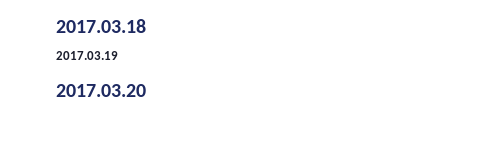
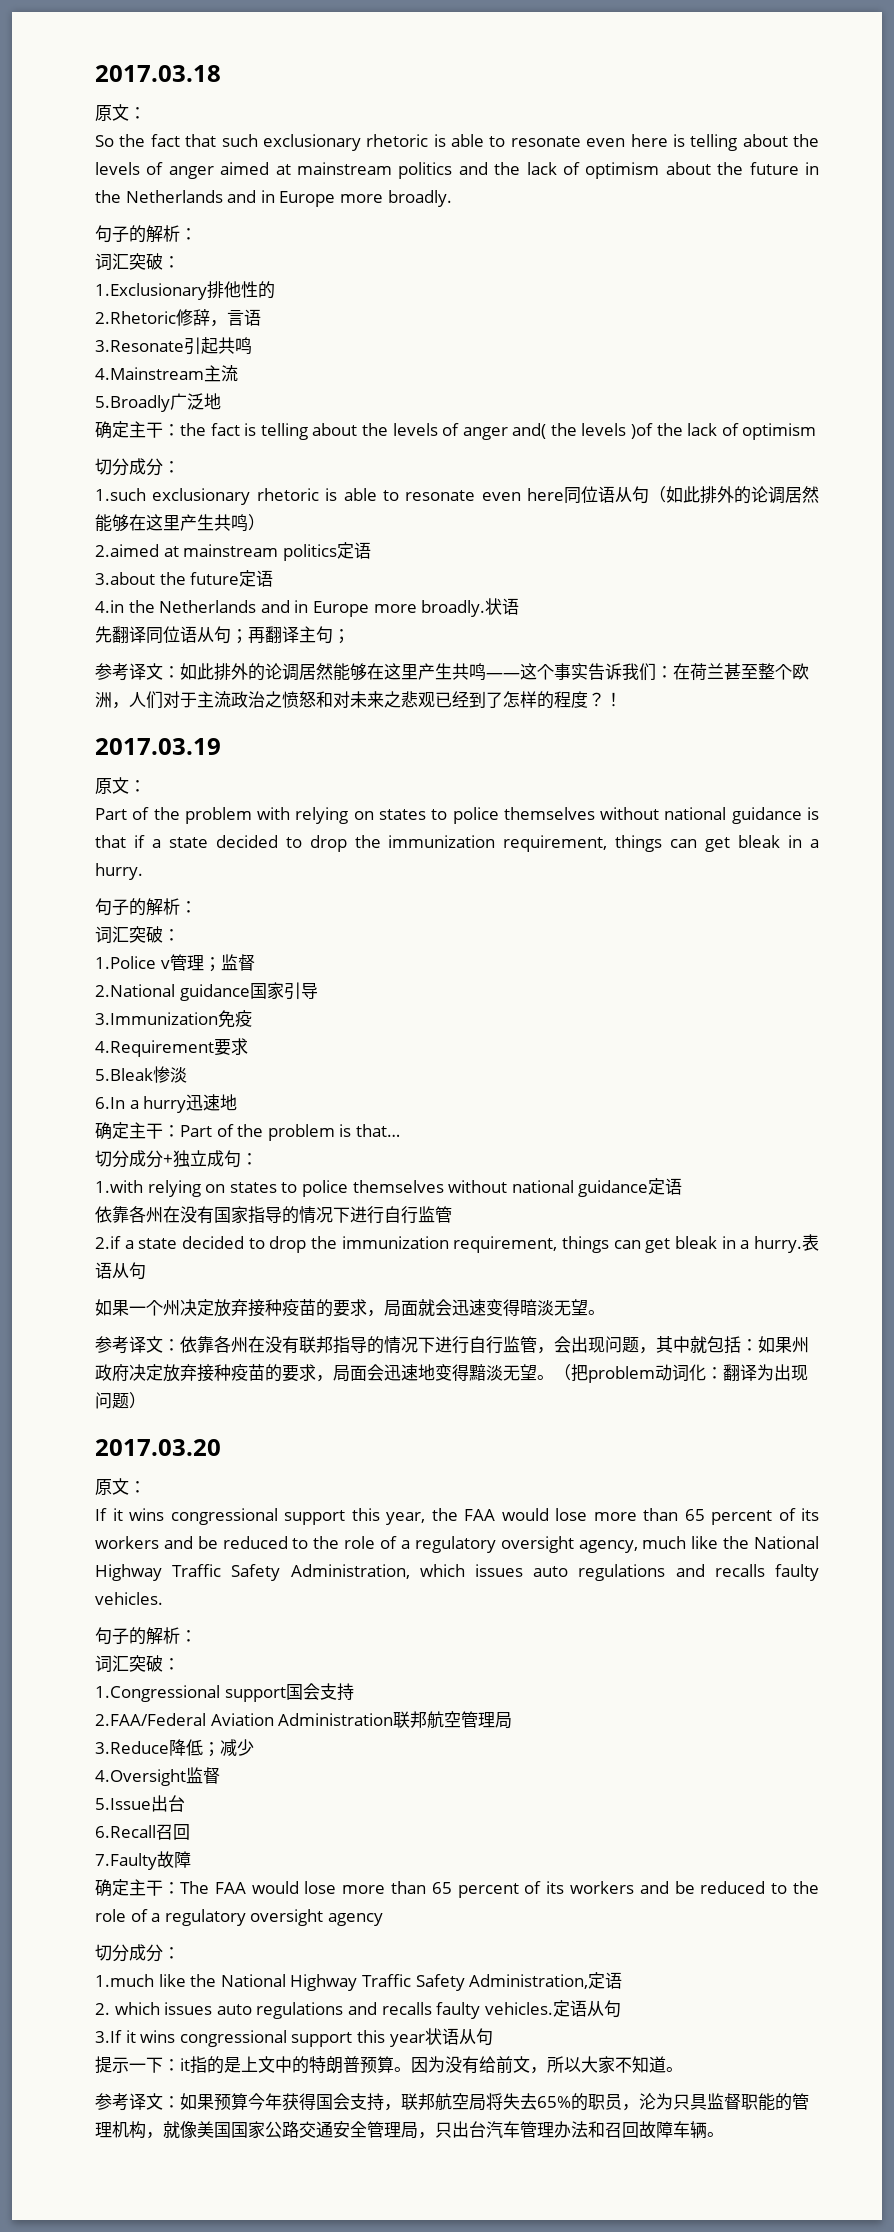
  2017.03.18
+ 原文：
+ So the fact that such exclusionary rhetoric is able to resonate even here is telling about the levels of anger aimed at mainstream politics and the lack of optimism about the future in the Netherlands and in Europe more broadly.
+ 句子的解析：
+ 词汇突破：
+ 1.Exclusionary排他性的
+ 2.Rhetoric修辞，言语
+ 3.Resonate引起共鸣
+ 4.Mainstream主流
+ 5.Broadly广泛地
+ 确定主干：the fact is telling about the levels of anger and( the levels )of the lack of optimism
+ 切分成分：
+ 1.such exclusionary rhetoric is able to resonate even here同位语从句（如此排外的论调居然能够在这里产生共鸣）
+ 2.aimed at mainstream politics定语
+ 3.about the future定语
+ 4.in the Netherlands and in Europe more broadly.状语
+ 先翻译同位语从句；再翻译主句；
+ 参考译文：如此排外的论调居然能够在这里产生共鸣——这个事实告诉我们：在荷兰甚至整个欧洲，人们对于主流政治之愤怒和对未来之悲观已经到了怎样的程度？！
  2017.03.19
+ 原文：
+ Part of the problem with relying on states to police themselves without national guidance is that if a state decided to drop the immunization requirement, things can get bleak in a hurry.
+ 句子的解析：
+ 词汇突破：
+ 1.Police v管理；监督
+ 2.National guidance国家引导
+ 3.Immunization免疫
+ 4.Requirement要求
+ 5.Bleak惨淡
+ 6.In a hurry迅速地
+ 确定主干：Part of the problem is that…
+ 切分成分+独立成句：
+ 1.with relying on states to police themselves without national guidance定语
+ 依靠各州在没有国家指导的情况下进行自行监管
+ 2.if a state decided to drop the immunization requirement, things can get bleak in a hurry.表语从句
+ 如果一个州决定放弃接种疫苗的要求，局面就会迅速变得暗淡无望。
+ 参考译文：依靠各州在没有联邦指导的情况下进行自行监管，会出现问题，其中就包括：如果州政府决定放弃接种疫苗的要求，局面会迅速地变得黯淡无望。（把problem动词化：翻译为出现问题）
  2017.03.20
+ 原文：
+ If it wins congressional support this year, the FAA would lose more than 65 percent of its workers and be reduced to the role of a regulatory oversight agency, much like the National Highway Traffic Safety Administration, which issues auto regulations and recalls faulty vehicles.
+ 句子的解析：
+ 词汇突破：
+ 1.Congressional support国会支持
+ 2.FAA/Federal Aviation Administration联邦航空管理局
+ 3.Reduce降低；减少
+ 4.Oversight监督
+ 5.Issue出台
+ 6.Recall召回
+ 7.Faulty故障
+ 确定主干：The FAA would lose more than 65 percent of its workers and be reduced to the role of a regulatory oversight agency
+ 切分成分：
+ 1.much like the National Highway Traffic Safety Administration,定语
+ 2. which issues auto regulations and recalls faulty vehicles.定语从句
+ 3.If it wins congressional support this year状语从句
+ 提示一下：it指的是上文中的特朗普预算。因为没有给前文，所以大家不知道。
+ 参考译文：如果预算今年获得国会支持，联邦航空局将失去65%的职员，沦为只具监督职能的管理机构，就像美国国家公路交通安全管理局，只出台汽车管理办法和召回故障车辆。

